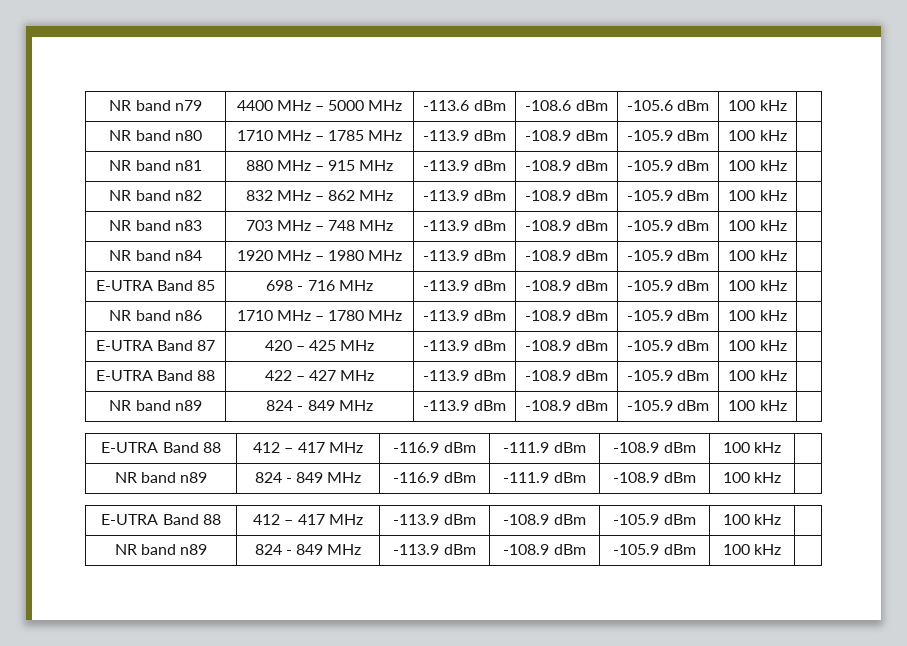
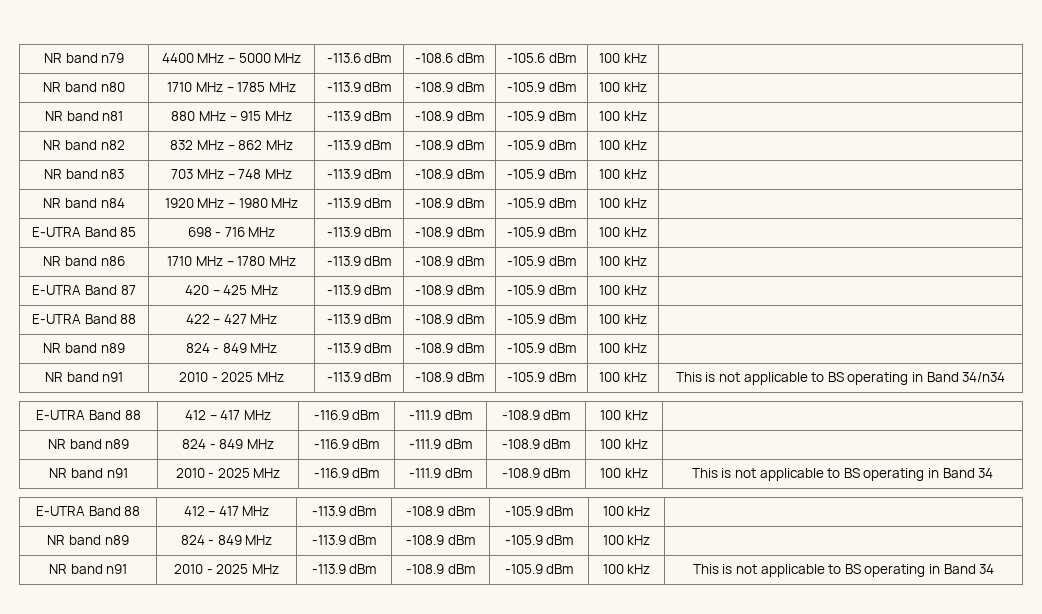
+ NR band n91 | 2010 - 2025 MHz | -113.9 dBm | -108.9 dBm | -105.9 dBm | 100 kHz | This is not applicable to BS operating in Band 34/n34
+ NR band n91 | 2010 - 2025 MHz | -116.9 dBm | -111.9 dBm | -108.9 dBm | 100 kHz | This is not applicable to BS operating in Band 34
+ NR band n91 | 2010 - 2025 MHz | -113.9 dBm | -108.9 dBm | -105.9 dBm | 100 kHz | This is not applicable to BS operating in Band 34

